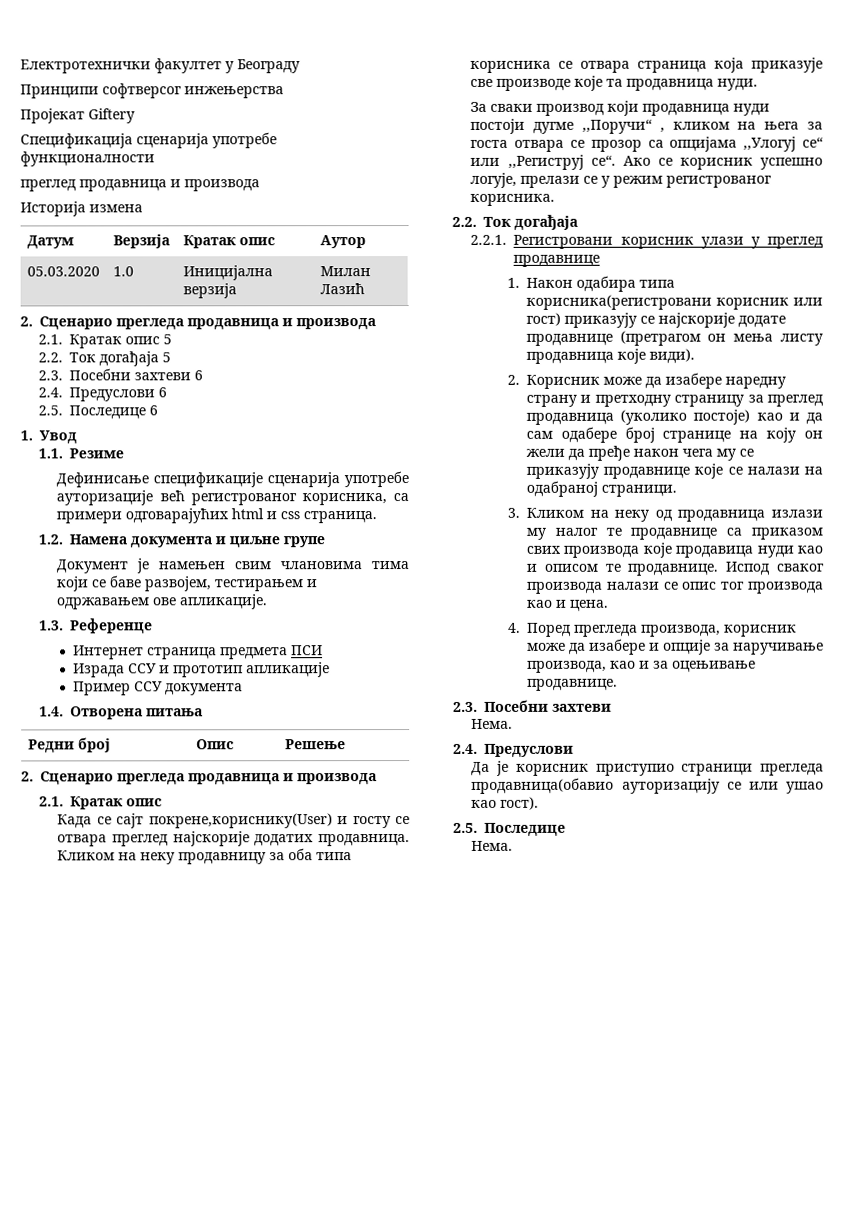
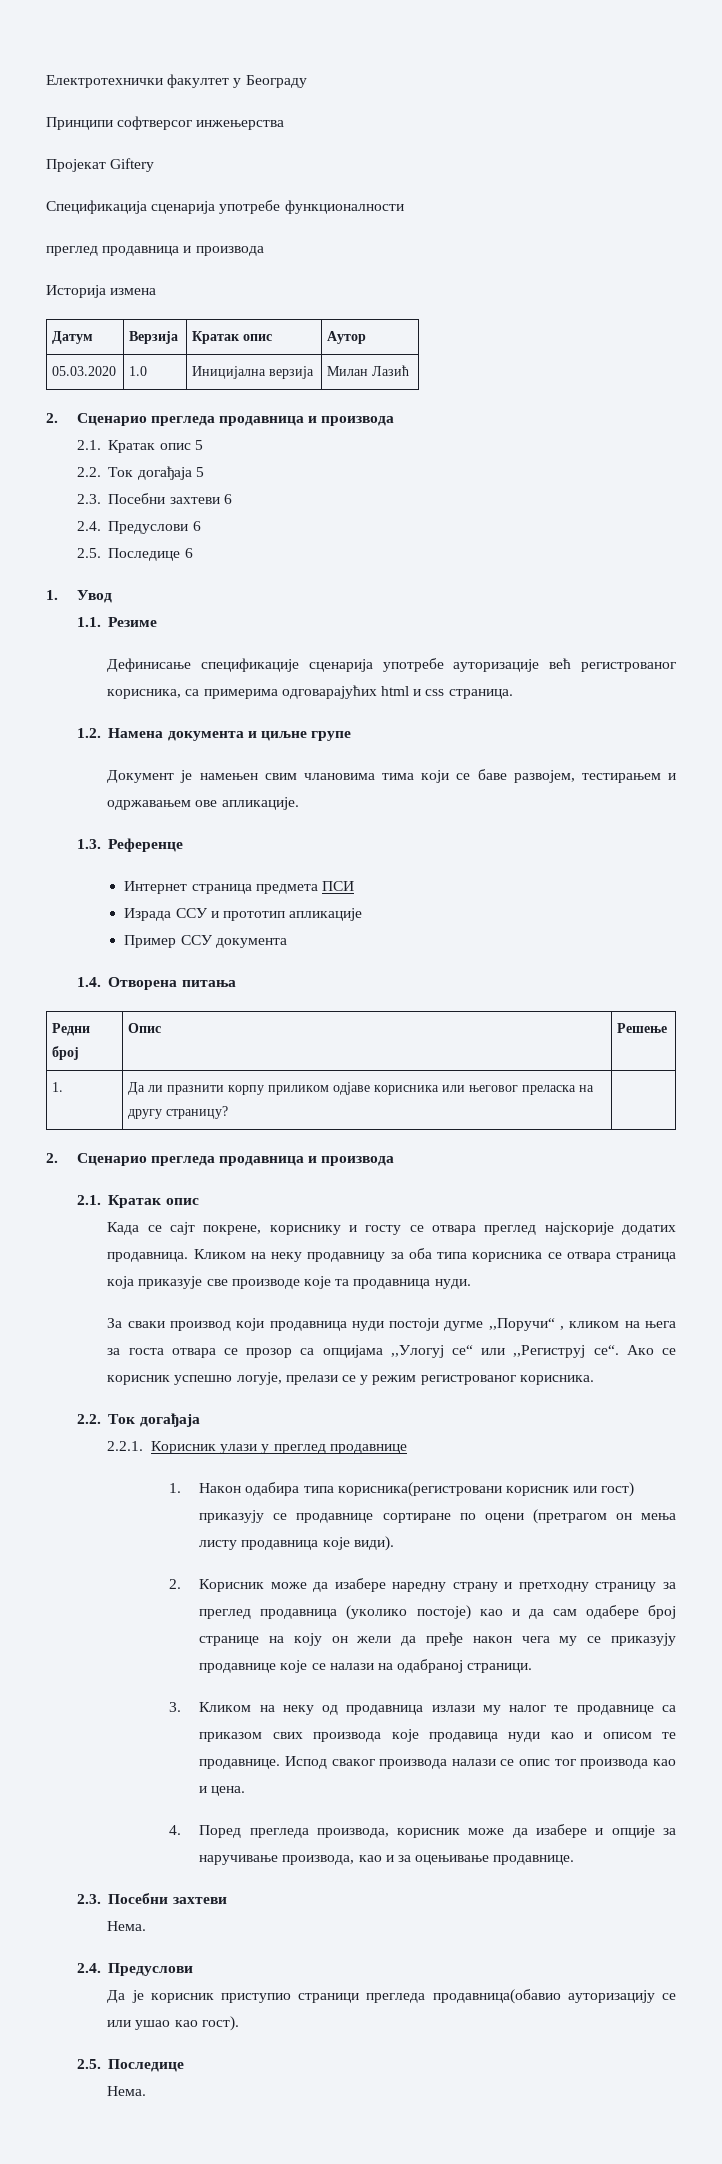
- Дефинисање спецификације сценарија употребе ауторизације већ регистрованог корисника, са примери одговарајућих html и css страница.
+ Дефинисање спецификације сценарија употребе ауторизације већ регистрованог корисника, са примерима одговарајућих html и css страница.
+ 1. | Да ли празнити корпу приликом одјаве корисника или његовог преласка на другу страницу? |
- Када се сајт покрене,кориснику(User) и госту се отвара преглед најскорије додатих продавница.
+ Када се сајт покрене, кориснику и госту се отвара преглед најскорије додатих продавница.
- 2.2.1. Регистровани корисник улази у преглед продавнице
+ 2.2.1. Корисник улази у преглед продавнице
- 1. Након одабира типа корисника(регистровани корисник или гост) приказују се најскорије додате продавнице (претрагом он мења листу продавница које види).
+ 1. Након одабира типа корисника(регистровани корисник или гост) приказују се продавнице сортиране по оцени (претрагом он мења листу продавница које види).

